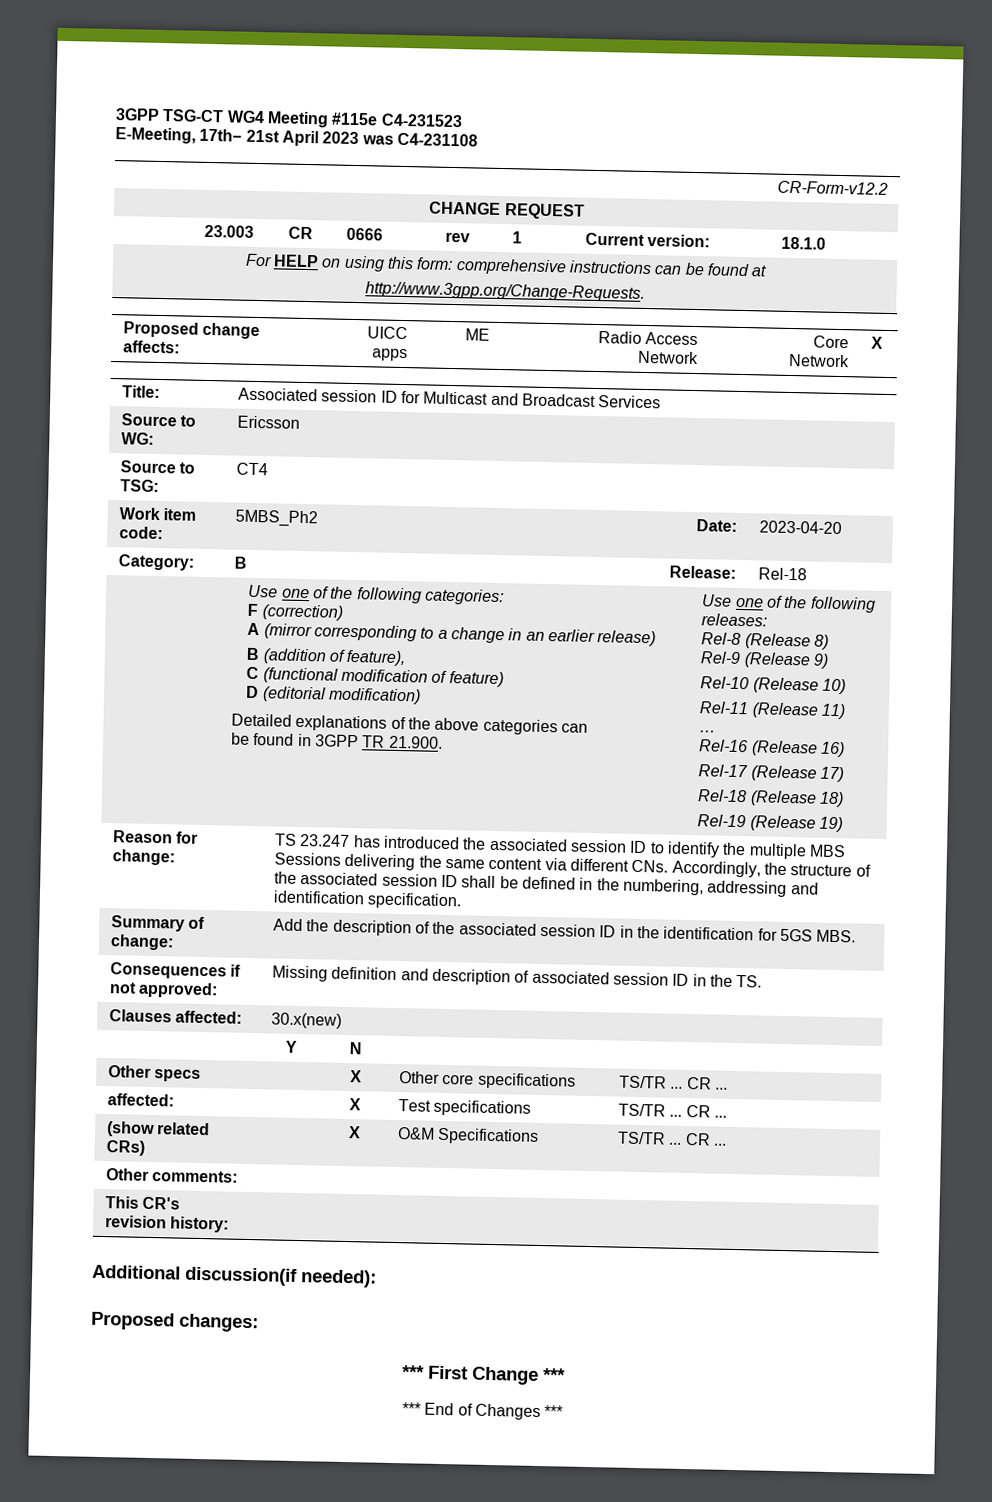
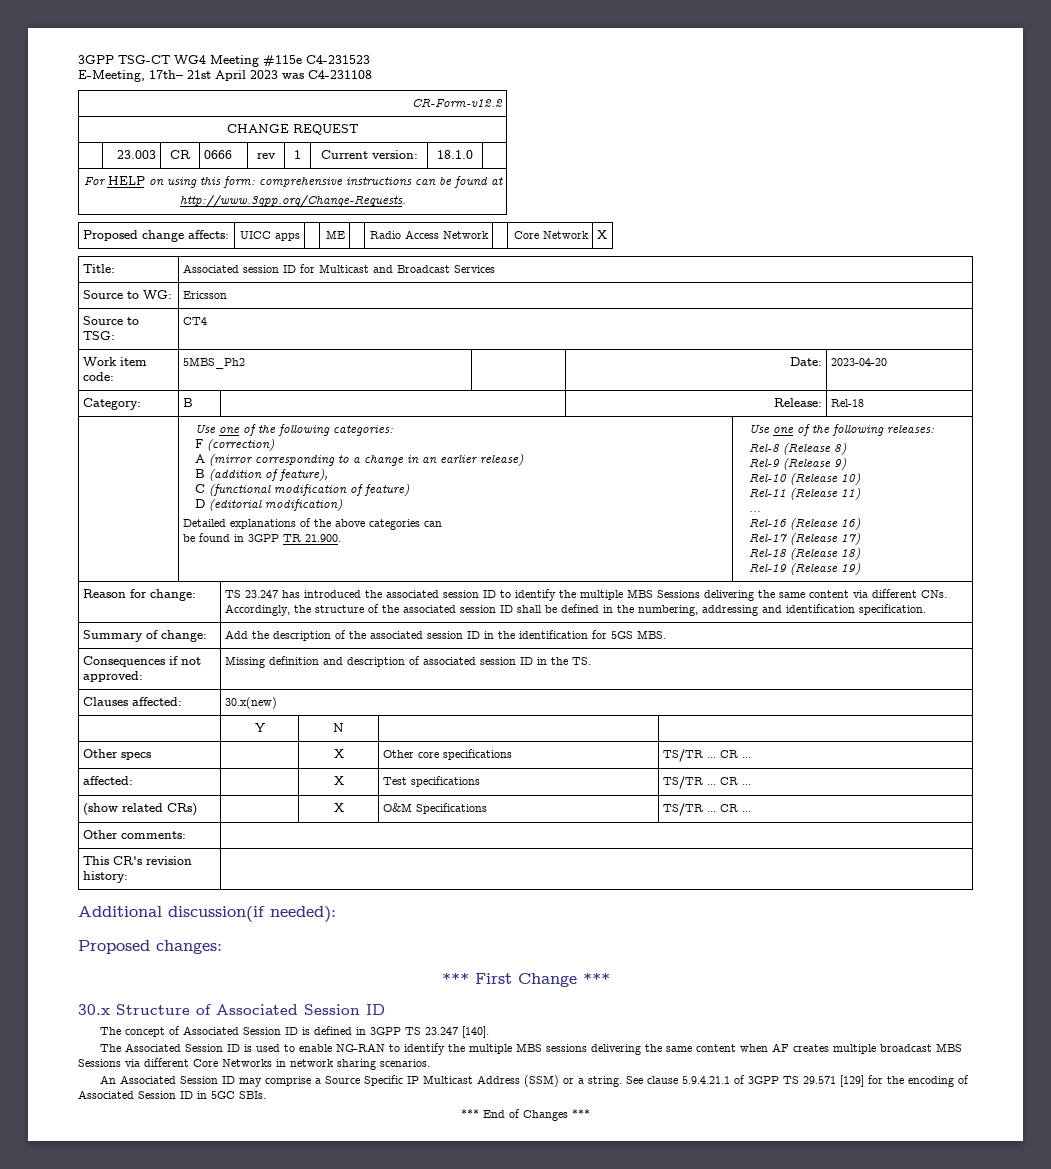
+ 30.x Structure of Associated Session ID
+ The concept of Associated Session ID is defined in 3GPP TS 23.247 [140].
+ The Associated Session ID is used to enable NG-RAN to identify the multiple MBS sessions delivering the same content when AF creates multiple broadcast MBS Sessions via different Core Networks in network sharing scenarios.
+ An Associated Session ID may comprise a Source Specific IP Multicast Address (SSM) or a string. See clause 5.9.4.21.1 of 3GPP TS 29.571 [129] for the encoding of Associated Session ID in 5GC SBIs.

